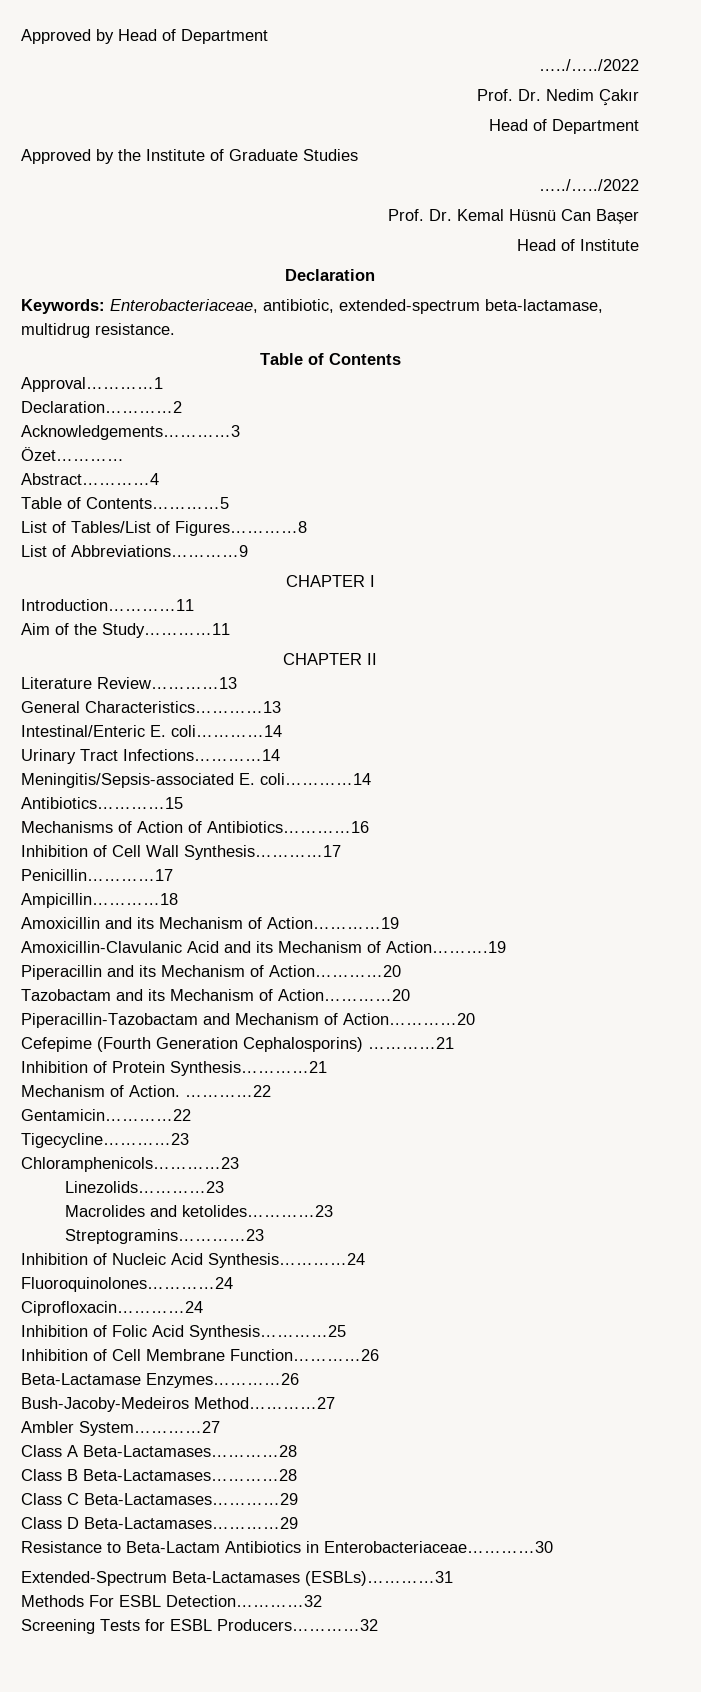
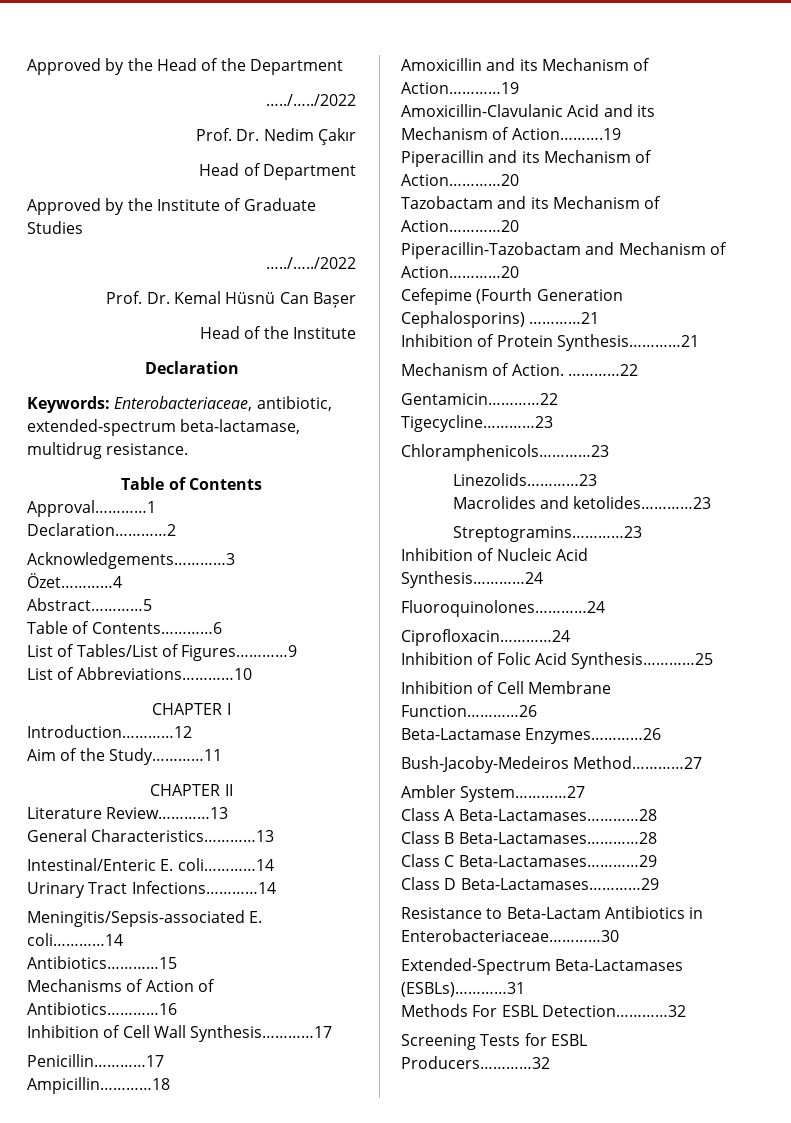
- Approved by Head of Department
+ Approved by the Head of the Department
- Head of Institute
+ Head of the Institute
- Özet…………
- Abstract…………4
- Table of Contents…………5
+ Özet…………4
+ Abstract…………5
+ Table of Contents…………6
- List of Tables/List of Figures…………8
- List of Abbreviations…………9
+ List of Tables/List of Figures…………9
+ List of Abbreviations…………10
- Introduction…………11
+ Introduction…………12

